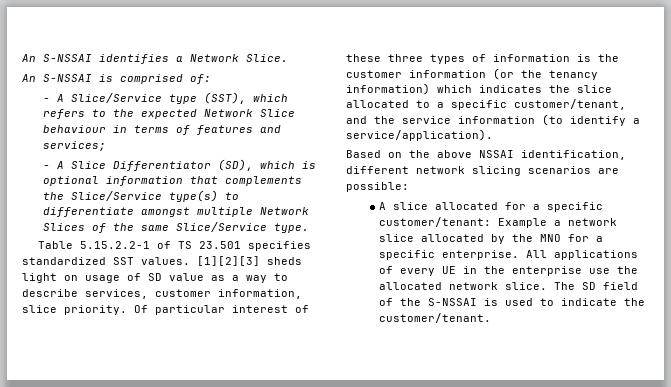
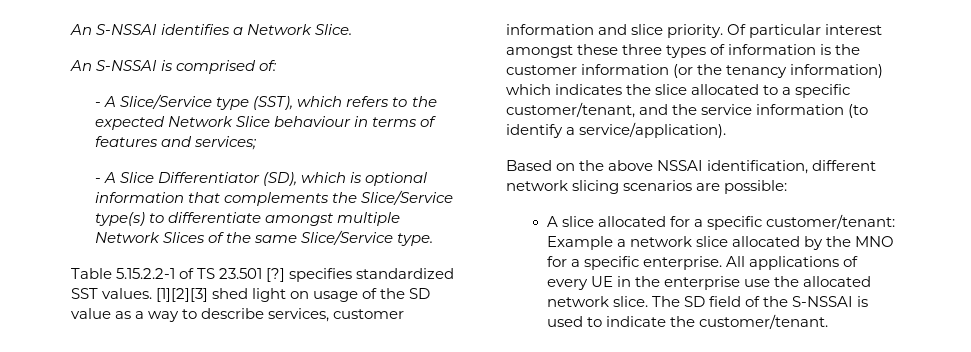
- Table 5.15.2.2-1 of TS 23.501 specifies standardized SST values.
+ Table 5.15.2.2-1 of TS 23.501 [?] specifies standardized SST values.
- [1][2][3] sheds light on usage of SD value as a way to describe services, customer information, slice priority.
+ [1][2][3] shed light on usage of the SD value as a way to describe services, customer information and slice priority.
- Of particular interest of these three types of information is the customer information (or the tenancy information) which indicates the slice allocated to a specific customer/tenant, and the service information (to identify a service/application).
+ Of particular interest amongst these three types of information is the customer information (or the tenancy information) which indicates the slice allocated to a specific customer/tenant, and the service information (to identify a service/application).

